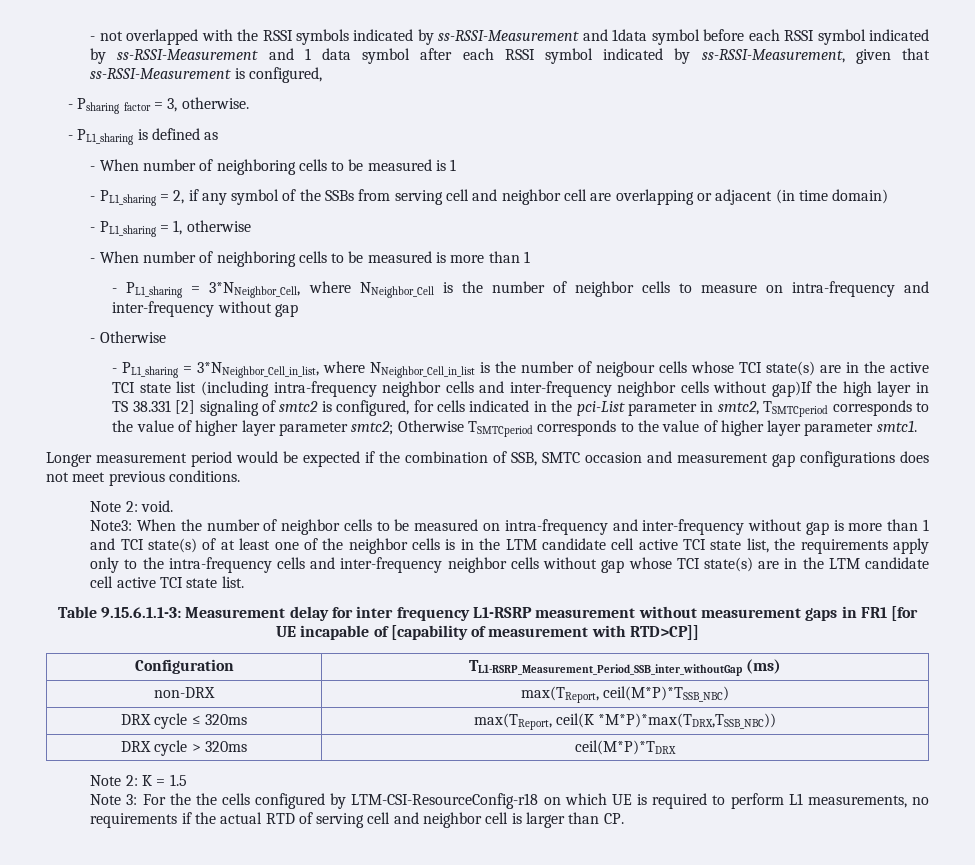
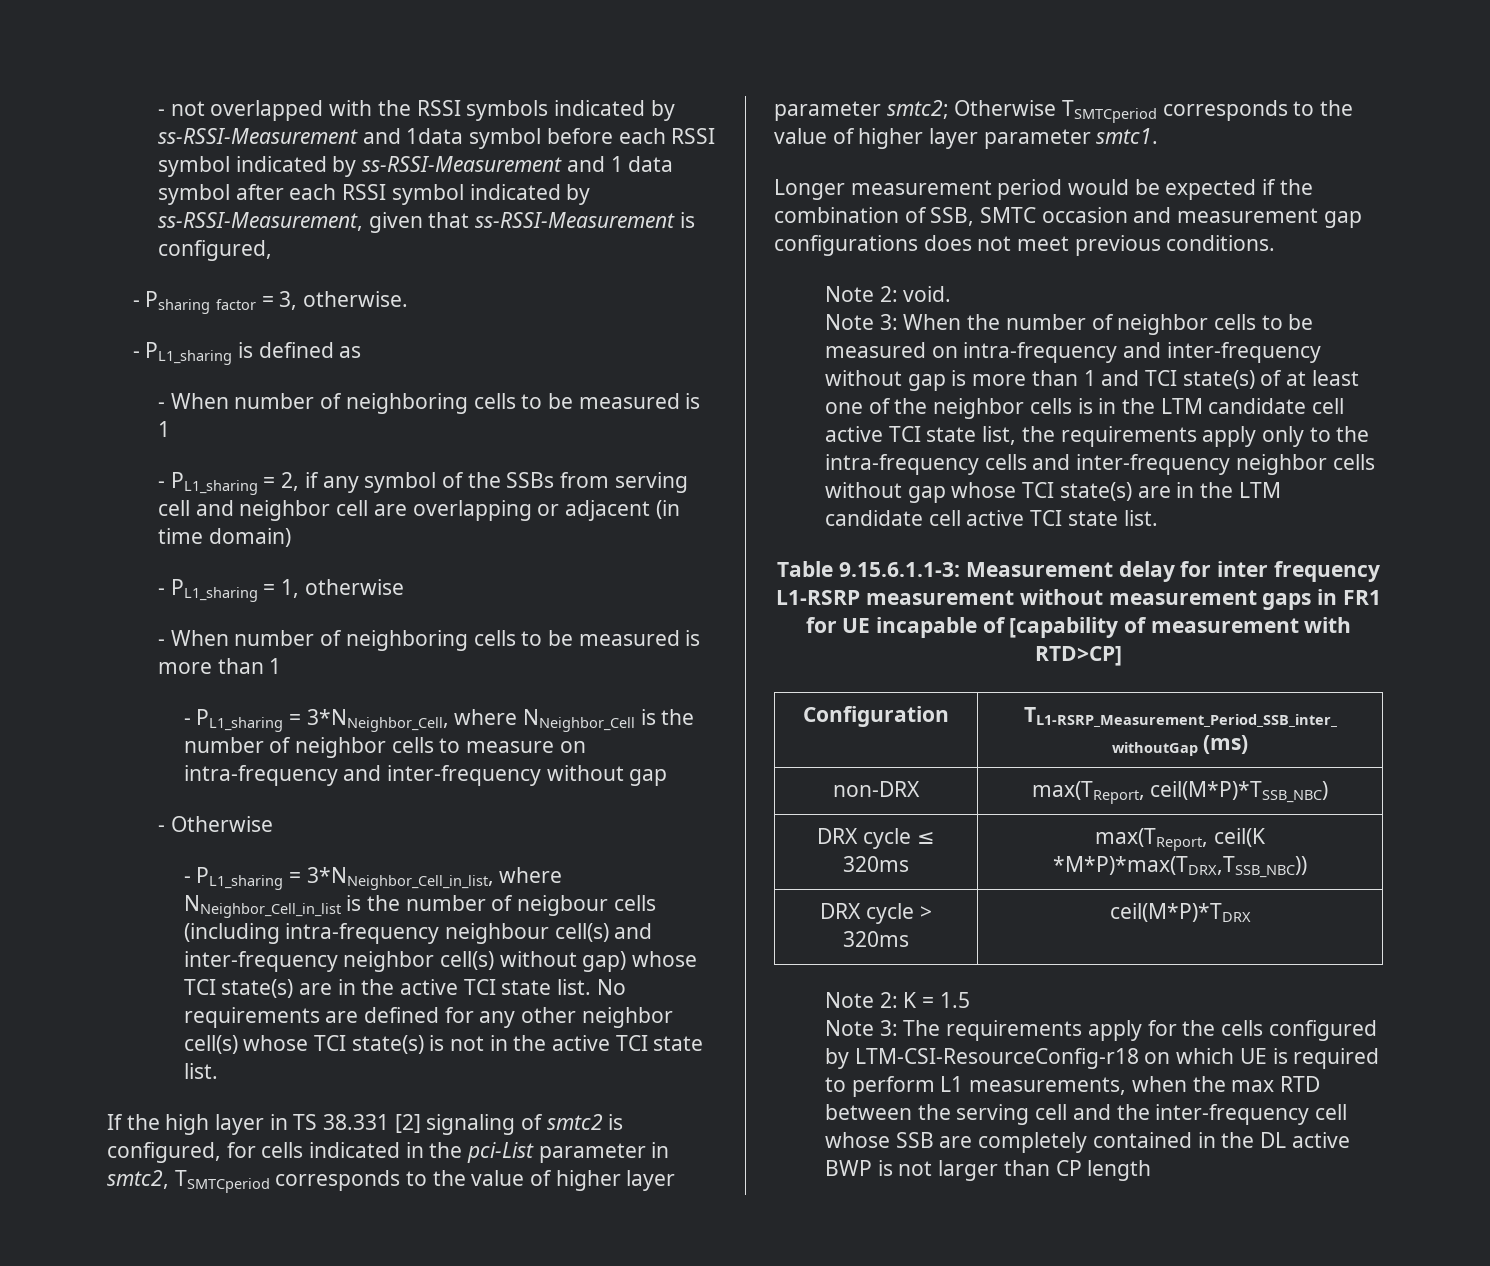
- - PL1_sharing = 3*NNeighbor_Cell_in_list, where NNeighbor_Cell_in_list is the number of neigbour cells whose TCI state(s) are in the active TCI state list (including intra-frequency neighbor cells and inter-frequency neighbor cells without gap)If the high layer in TS 38.331 [2] signaling of smtc2 is configured, for cells indicated in the pci-List parameter in smtc2, TSMTCperiod corresponds to the value of higher layer parameter smtc2;
+ - PL1_sharing = 3*NNeighbor_Cell_in_list, where NNeighbor_Cell_in_list is the number of neigbour cells (including intra-frequency neighbour cell(s) and inter-frequency neighbor cell(s) without gap) whose TCI state(s) are in the active TCI state list. No requirements are defined for any other neighbor cell(s) whose TCI state(s) is not in the active TCI state list.
+ If the high layer in TS 38.331 [2] signaling of smtc2 is configured, for cells indicated in the pci-List parameter in smtc2, TSMTCperiod corresponds to the value of higher layer parameter smtc2;
  void.
- Note3:
+ Note 3:
- Table 9.15.6.1.1-3: Measurement delay for inter frequency L1-RSRP measurement without measurement gaps in FR1 [for UE incapable of [capability of measurement with RTD>CP]]
+ Table 9.15.6.1.1-3: Measurement delay for inter frequency L1-RSRP measurement without measurement gaps in FR1 for UE incapable of [capability of measurement with RTD>CP]
- Note 3: For the the cells configured by LTM-CSI-ResourceConfig-r18 on which UE is required to perform L1 measurements, no requirements if the actual RTD of serving cell and neighbor cell is larger than CP.
+ Note 3: The requirements apply for the cells configured by LTM-CSI-ResourceConfig-r18 on which UE is required to perform L1 measurements, when the max RTD between the serving cell and the inter-frequency cell whose SSB are completely contained in the DL active BWP is not larger than CP length

